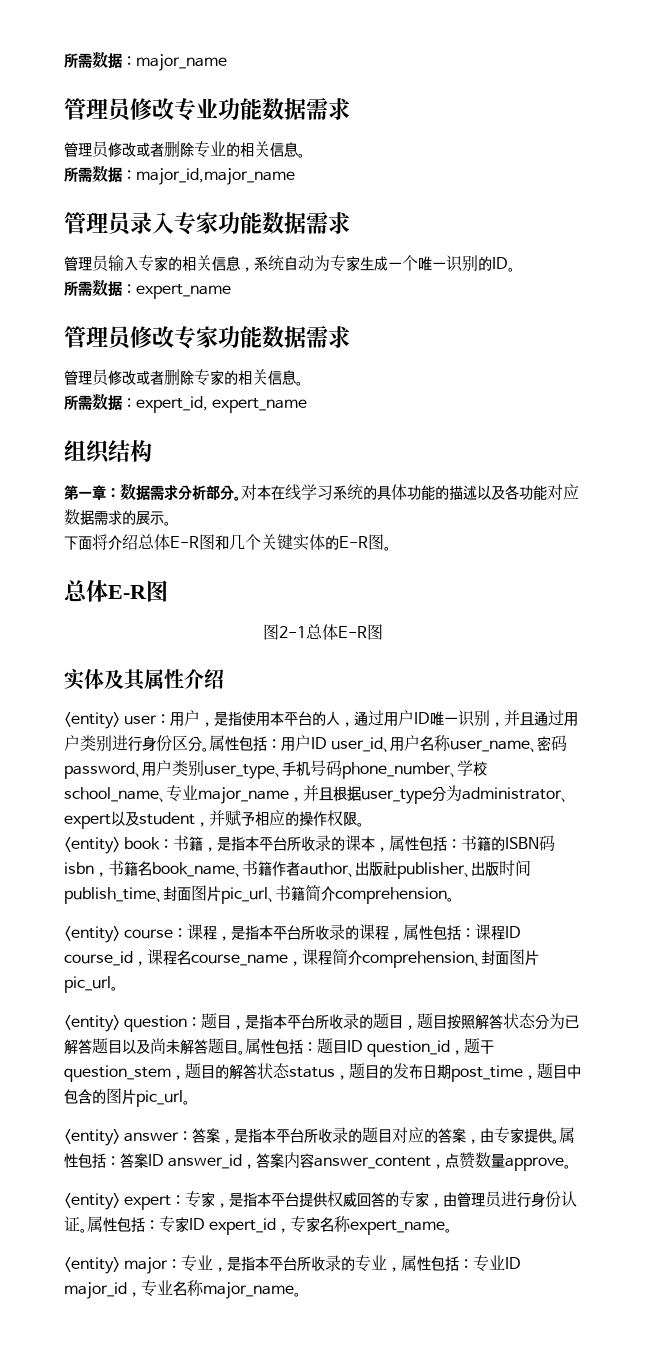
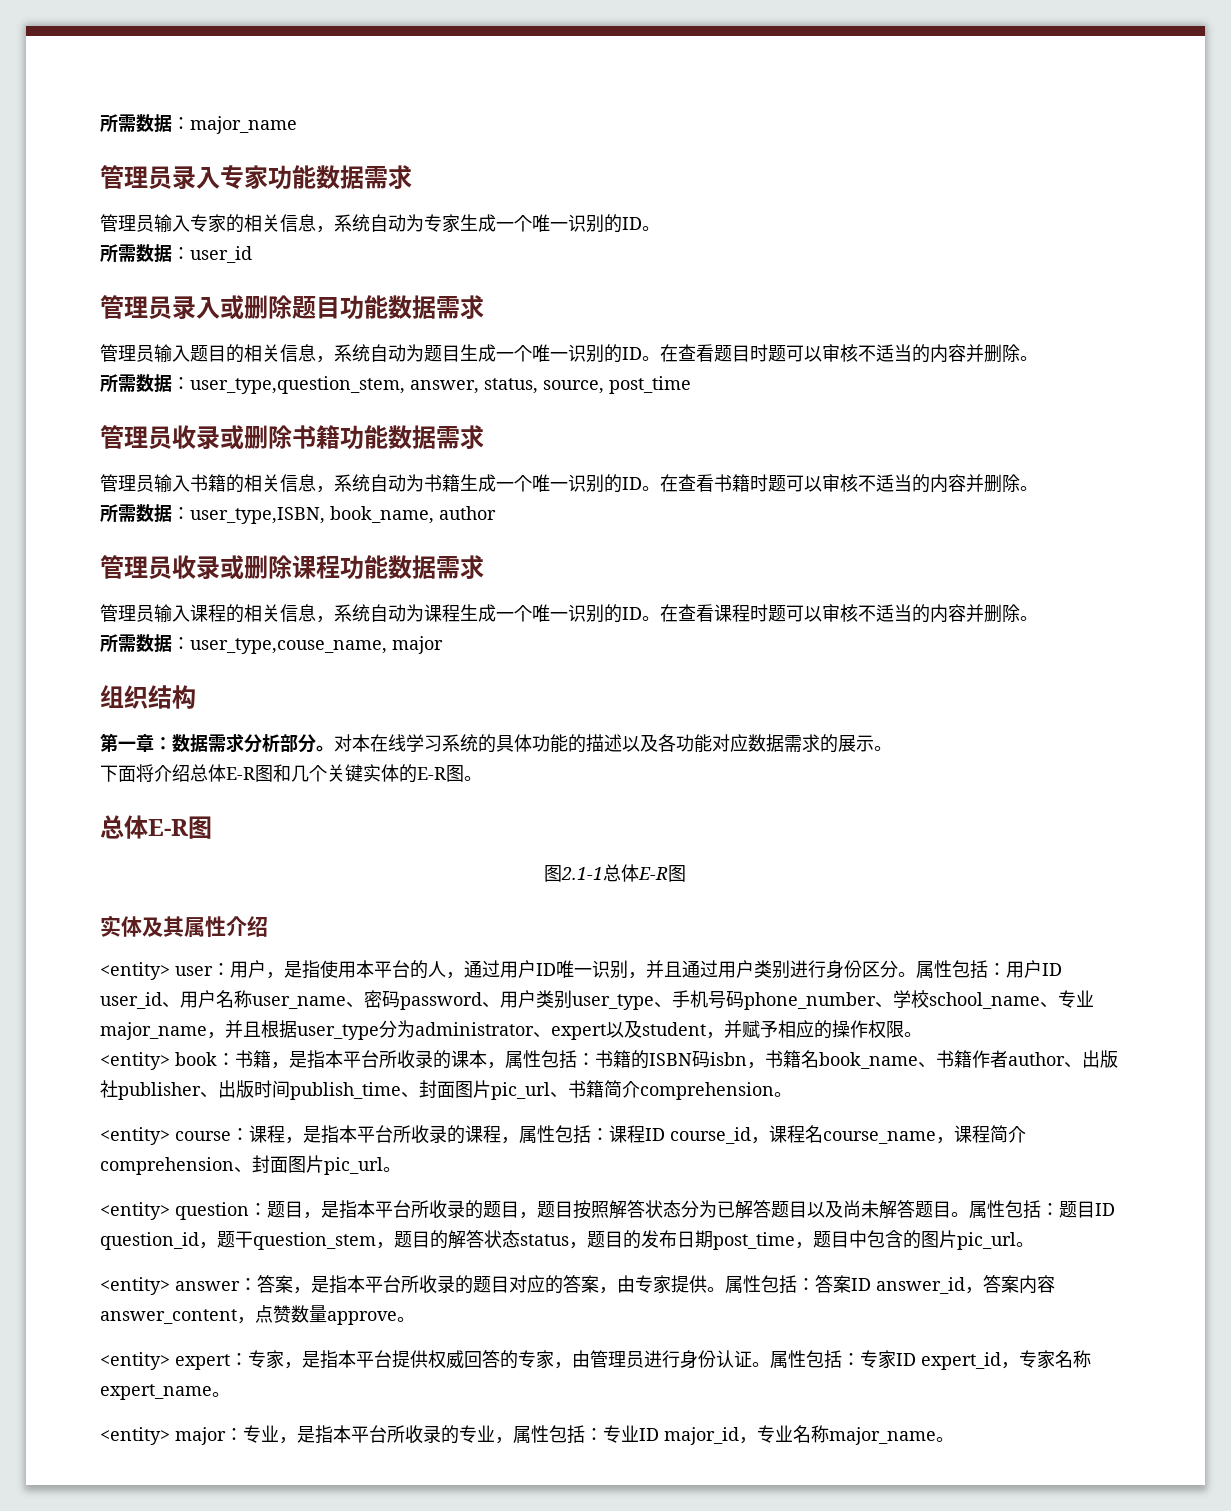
- 管理员修改专业功能数据需求
- 管理员修改或者删除专业的相关信息。
- 所需数据：major_id,major_name
- 所需数据：expert_name
- 管理员修改专家功能数据需求
- 管理员修改或者删除专家的相关信息。
- 所需数据：expert_id, expert_name
+ 所需数据：user_id
+ 管理员录入或删除题目功能数据需求
+ 管理员输入题目的相关信息，系统自动为题目生成一个唯一识别的ID。在查看题目时题可以审核不适当的内容并删除。
+ 所需数据：user_type,question_stem, answer, status, source, post_time
+ 管理员收录或删除书籍功能数据需求
+ 管理员输入书籍的相关信息，系统自动为书籍生成一个唯一识别的ID。在查看书籍时题可以审核不适当的内容并删除。
+ 所需数据：user_type,ISBN, book_name, author
+ 管理员收录或删除课程功能数据需求
+ 管理员输入课程的相关信息，系统自动为课程生成一个唯一识别的ID。在查看课程时题可以审核不适当的内容并删除。
+ 所需数据：user_type,couse_name, major
- 图2-1总体E-R图
+ 图2.1-1总体E-R图

